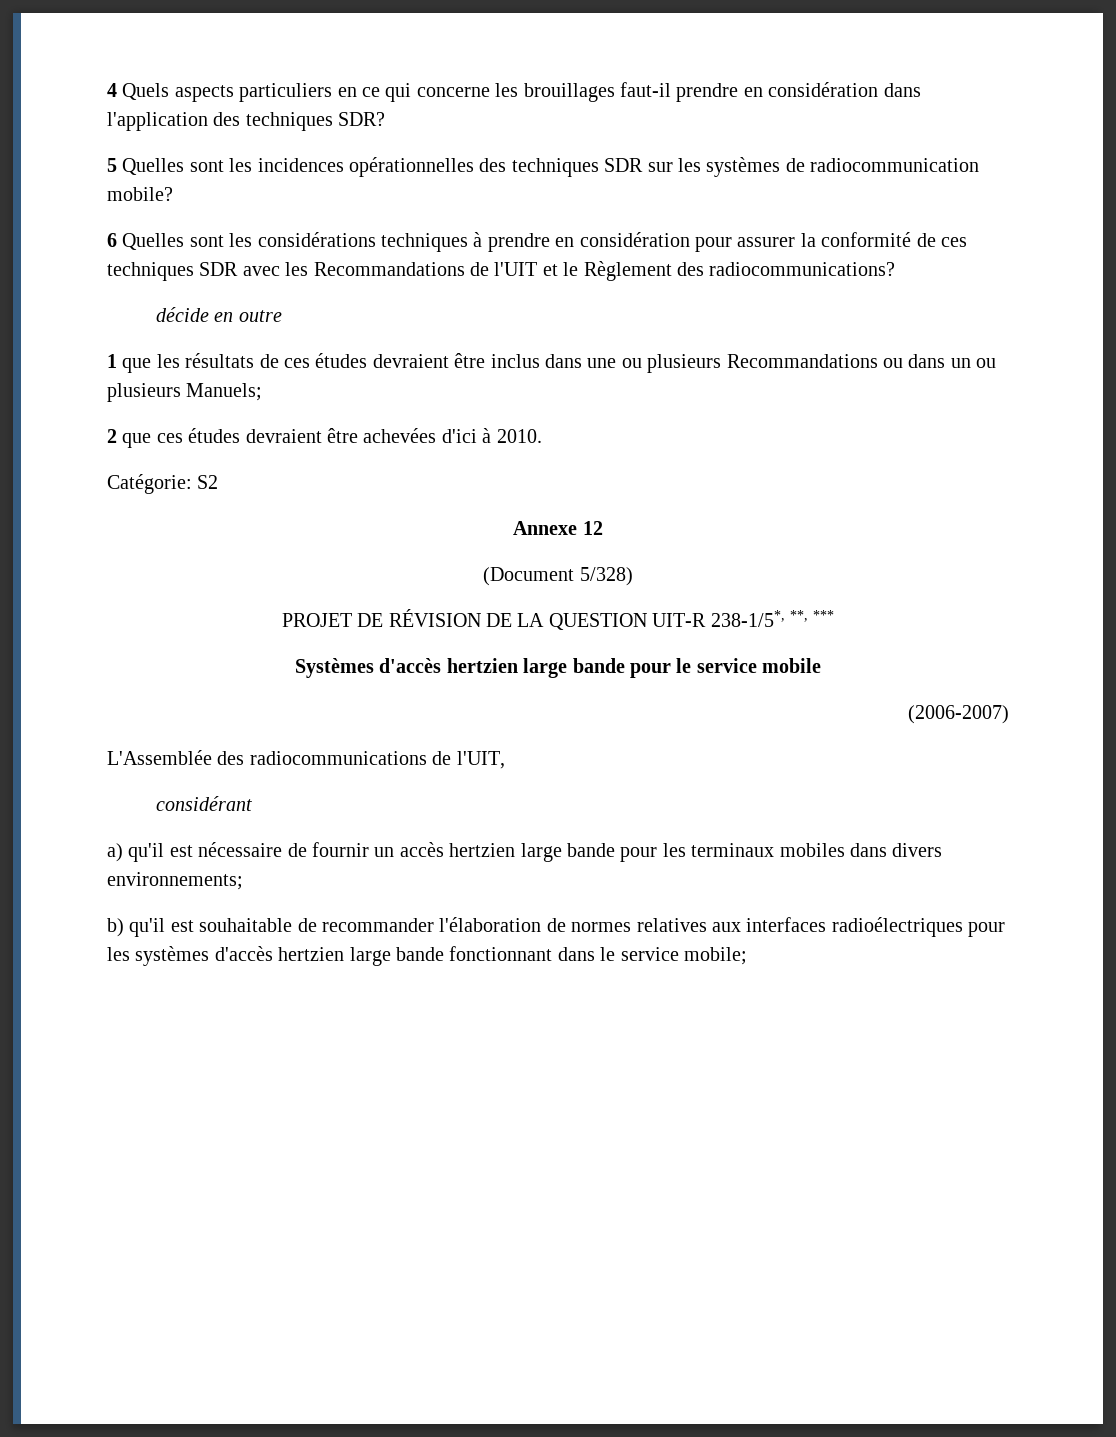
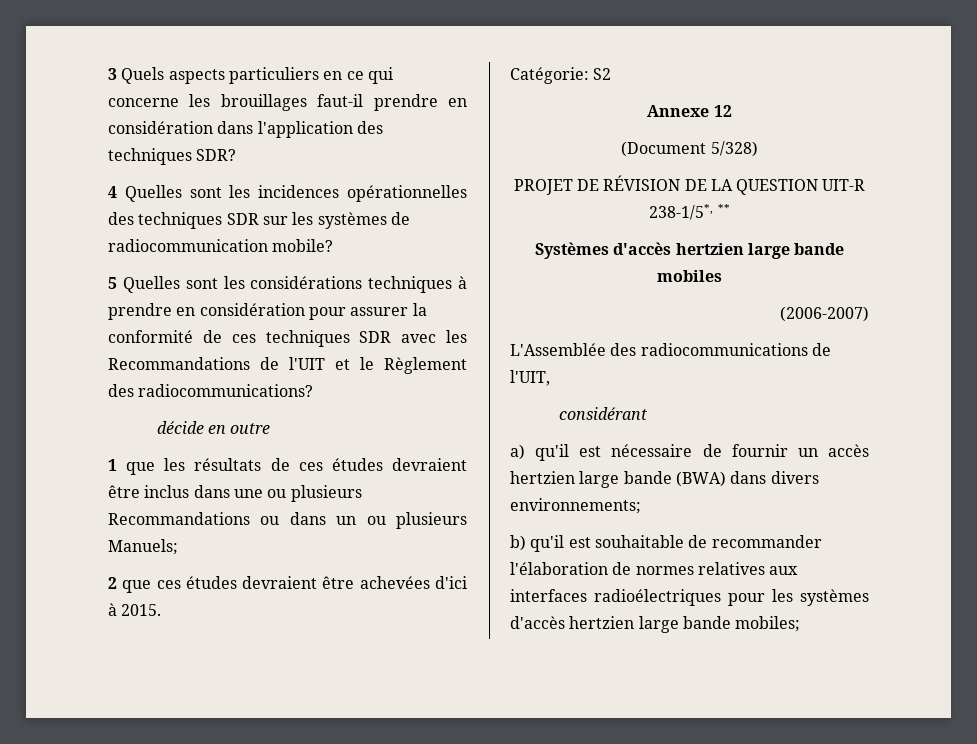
- 4 Quels aspects particuliers en ce qui concerne les brouillages faut-il prendre en considération dans l'application des techniques SDR?
+ 3 Quels aspects particuliers en ce qui concerne les brouillages faut-il prendre en considération dans l'application des techniques SDR?
- 5 Quelles sont les incidences opérationnelles des techniques SDR sur les systèmes de radiocommunication mobile?
+ 4 Quelles sont les incidences opérationnelles des techniques SDR sur les systèmes de radiocommunication mobile?
- 6 Quelles sont les considérations techniques à prendre en considération pour assurer la conformité de ces techniques SDR avec les Recommandations de l'UIT et le Règlement des radiocommunications?
+ 5 Quelles sont les considérations techniques à prendre en considération pour assurer la conformité de ces techniques SDR avec les Recommandations de l'UIT et le Règlement des radiocommunications?
- 2 que ces études devraient être achevées d'ici à 2010.
+ 2 que ces études devraient être achevées d'ici à 2015.
- PROJET DE RÉVISION DE LA QUESTION UIT-R 238-1/5*, **, ***
+ PROJET DE RÉVISION DE LA QUESTION UIT-R 238-1/5*, **
- Systèmes d'accès hertzien large bande pour le service mobile
+ Systèmes d'accès hertzien large bande mobiles
- a) qu'il est nécessaire de fournir un accès hertzien large bande pour les terminaux mobiles dans divers environnements;
+ a) qu'il est nécessaire de fournir un accès hertzien large bande (BWA) dans divers environnements;
- b) qu'il est souhaitable de recommander l'élaboration de normes relatives aux interfaces radioélectriques pour les systèmes d'accès hertzien large bande fonctionnant dans le service mobile;
+ b) qu'il est souhaitable de recommander l'élaboration de normes relatives aux interfaces radioélectriques pour les systèmes d'accès hertzien large bande mobiles;

